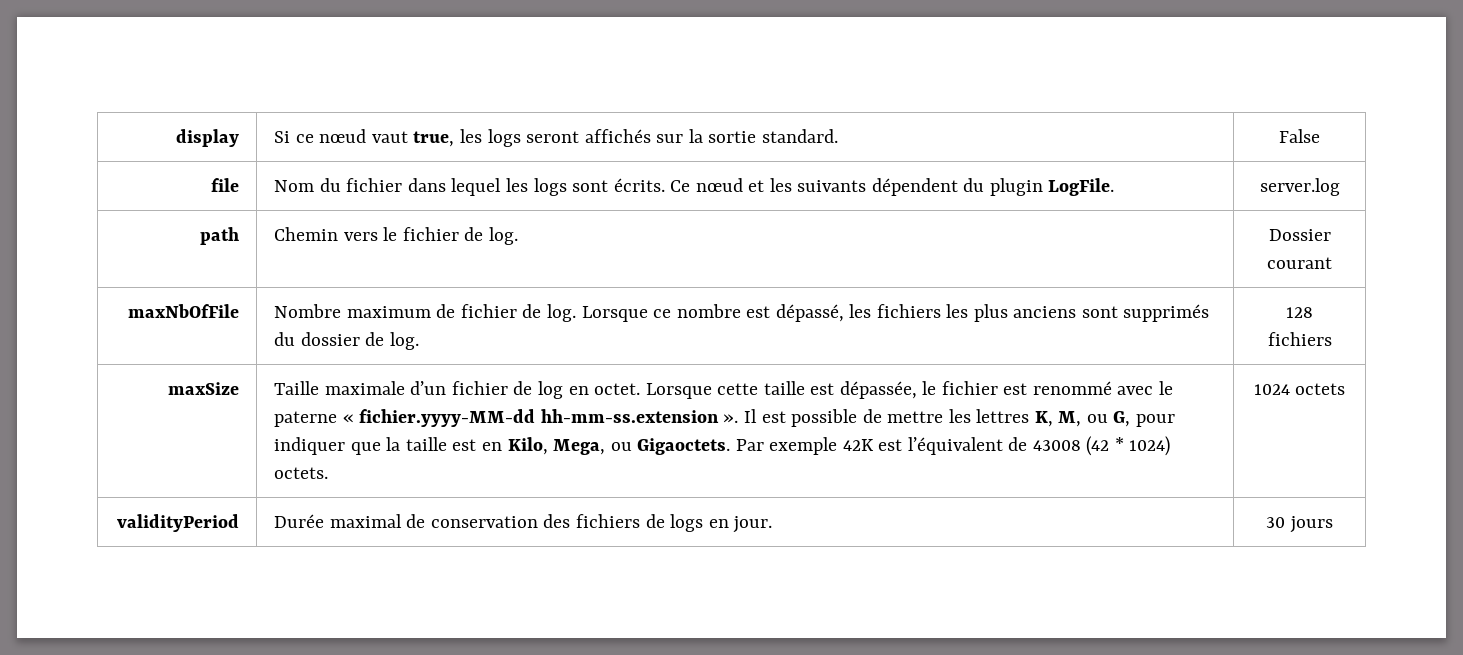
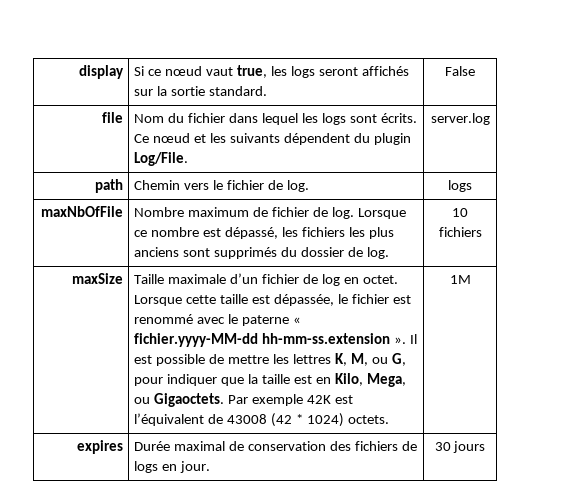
- file | Nom du fichier dans lequel les logs sont écrits. Ce nœud et les suivants dépendent du plugin LogFile. | server.log
+ file | Nom du fichier dans lequel les logs sont écrits. Ce nœud et les suivants dépendent du plugin Log/File. | server.log
- path | Chemin vers le fichier de log. | Dossier courant
+ path | Chemin vers le fichier de log. | logs
- maxNbOfFile | Nombre maximum de fichier de log. Lorsque ce nombre est dépassé, les fichiers les plus anciens sont supprimés du dossier de log. | 128 fichiers
+ maxNbOfFile | Nombre maximum de fichier de log. Lorsque ce nombre est dépassé, les fichiers les plus anciens sont supprimés du dossier de log. | 10 fichiers
- 1024 octets
- validityPeriod | Durée maximal de conservation des fichiers de logs en jour. | 30 jours
+ 1M
+ expires | Durée maximal de conservation des fichiers de logs en jour. | 30 jours

